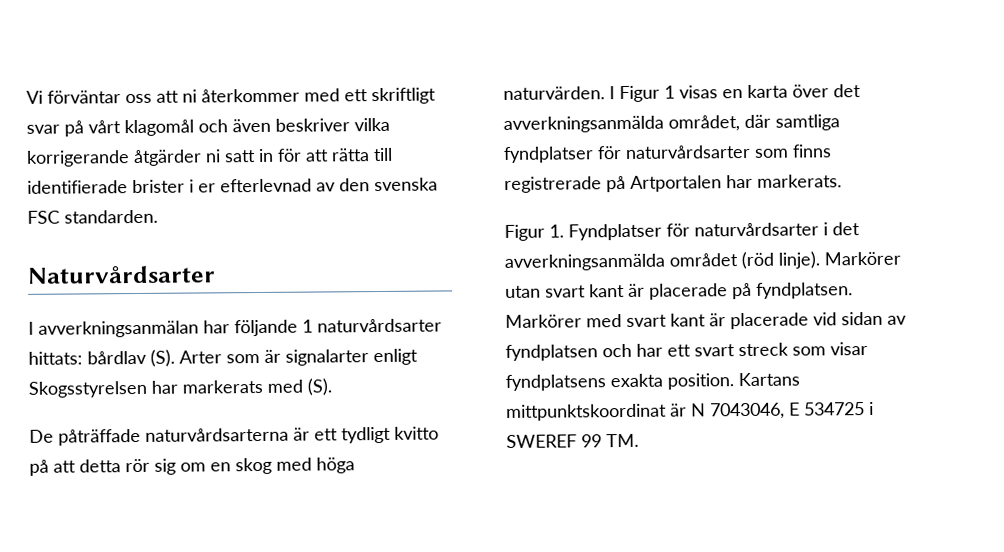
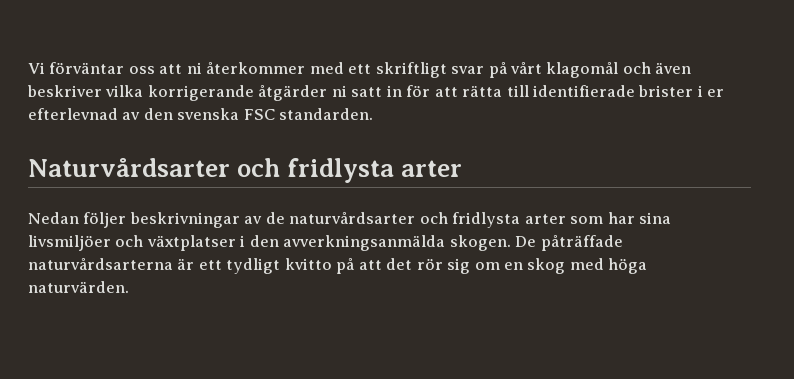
- Naturvårdsarter
- I avverkningsanmälan har följande 1 naturvårdsarter hittats: bårdlav (S). Arter som är signalarter enligt Skogsstyrelsen har markerats med (S).
- De påträffade naturvårdsarterna är ett tydligt kvitto på att detta rör sig om en skog med höga naturvärden. I Figur 1 visas en karta över det avverkningsanmälda området, där samtliga fyndplatser för naturvårdsarter som finns registrerade på Artportalen har markerats.
- Figur 1. Fyndplatser för naturvårdsarter i det avverkningsanmälda området (röd linje). Markörer utan svart kant är placerade på fyndplatsen. Markörer med svart kant är placerade vid sidan av fyndplatsen och har ett svart streck som visar fyndplatsens exakta position. Kartans mittpunktskoordinat är N 7043046, E 534725 i SWEREF 99 TM.
+ Naturvårdsarter och fridlysta arter
+ Nedan följer beskrivningar av de naturvårdsarter och fridlysta arter som har sina livsmiljöer och växtplatser i den avverkningsanmälda skogen. De påträffade naturvårdsarterna är ett tydligt kvitto på att det rör sig om en skog med höga naturvärden.

